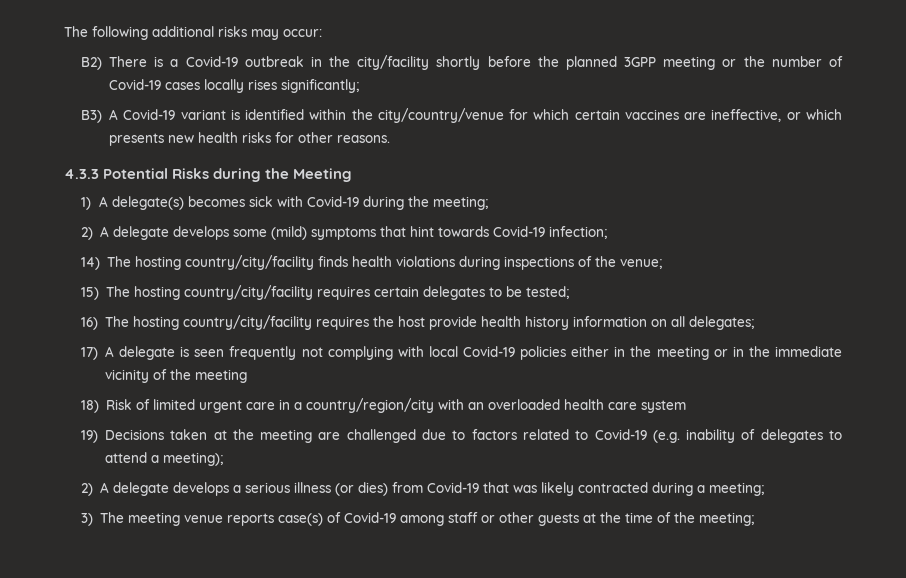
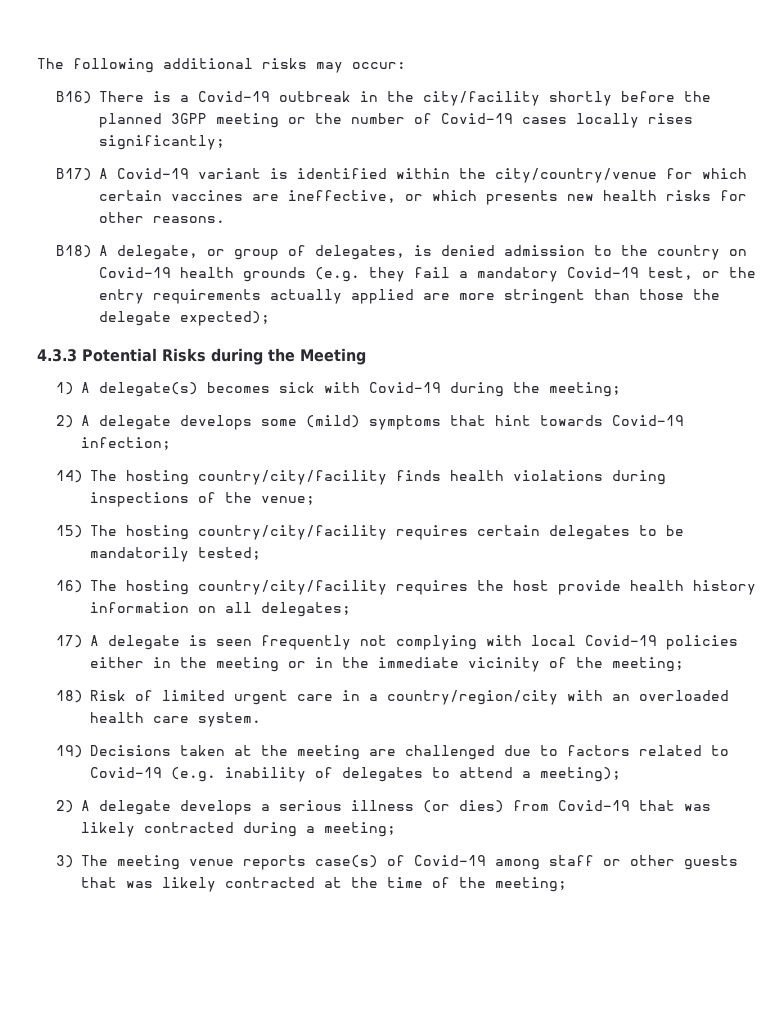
- B2) There is a Covid-19 outbreak in the city/facility shortly before the planned 3GPP meeting or the number of Covid-19 cases locally rises significantly;
+ B16) There is a Covid-19 outbreak in the city/facility shortly before the planned 3GPP meeting or the number of Covid-19 cases locally rises significantly;
- B3) A Covid-19 variant is identified within the city/country/venue for which certain vaccines are ineffective, or which presents new health risks for other reasons.
+ B17) A Covid-19 variant is identified within the city/country/venue for which certain vaccines are ineffective, or which presents new health risks for other reasons.
+ B18) A delegate, or group of delegates, is denied admission to the country on Covid-19 health grounds (e.g. they fail a mandatory Covid-19 test, or the entry requirements actually applied are more stringent than those the delegate expected);
- 15) The hosting country/city/facility requires certain delegates to be tested;
+ 15) The hosting country/city/facility requires certain delegates to be mandatorily tested;
- 17) A delegate is seen frequently not complying with local Covid-19 policies either in the meeting or in the immediate vicinity of the meeting
+ 17) A delegate is seen frequently not complying with local Covid-19 policies either in the meeting or in the immediate vicinity of the meeting;
- 18) Risk of limited urgent care in a country/region/city with an overloaded health care system
+ 18) Risk of limited urgent care in a country/region/city with an overloaded health care system.
- 3) The meeting venue reports case(s) of Covid-19 among staff or other guests at the time of the meeting;
+ 3) The meeting venue reports case(s) of Covid-19 among staff or other guests that was likely contracted at the time of the meeting;

